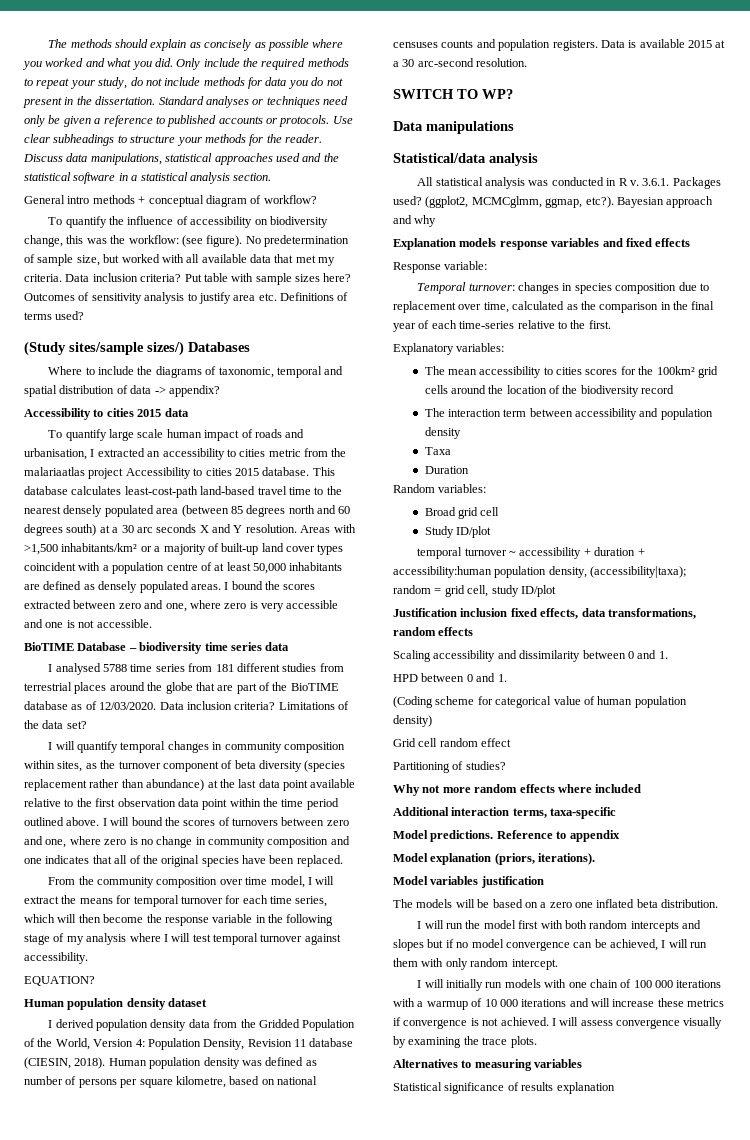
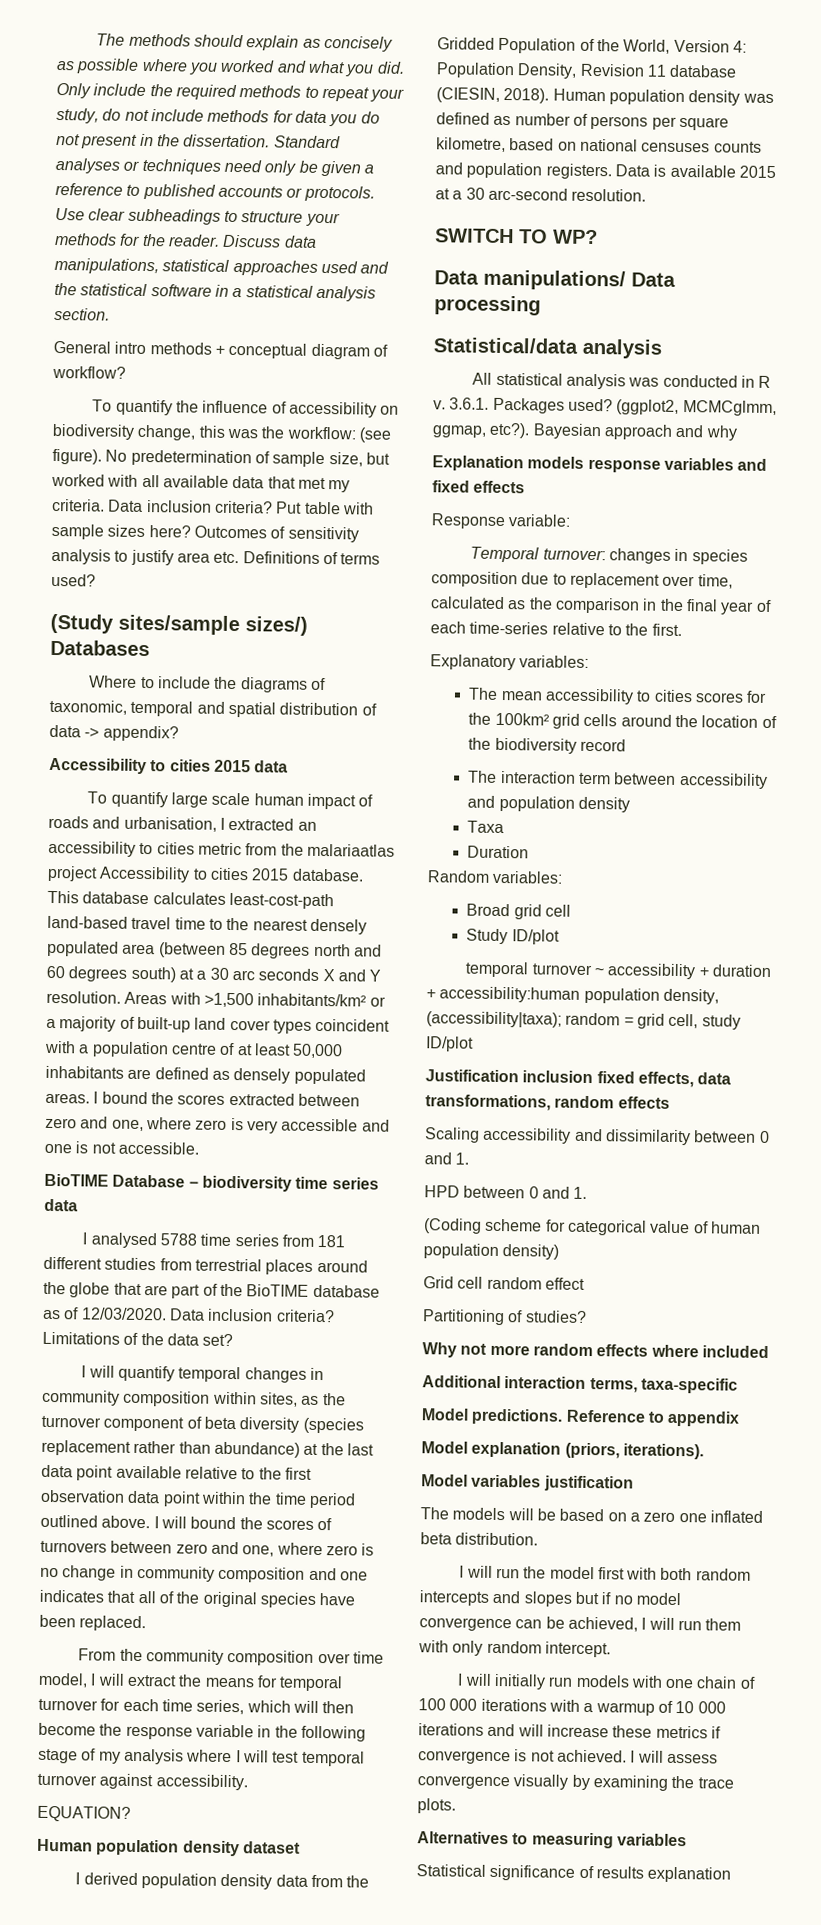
- Data manipulations
+ Data manipulations/ Data processing

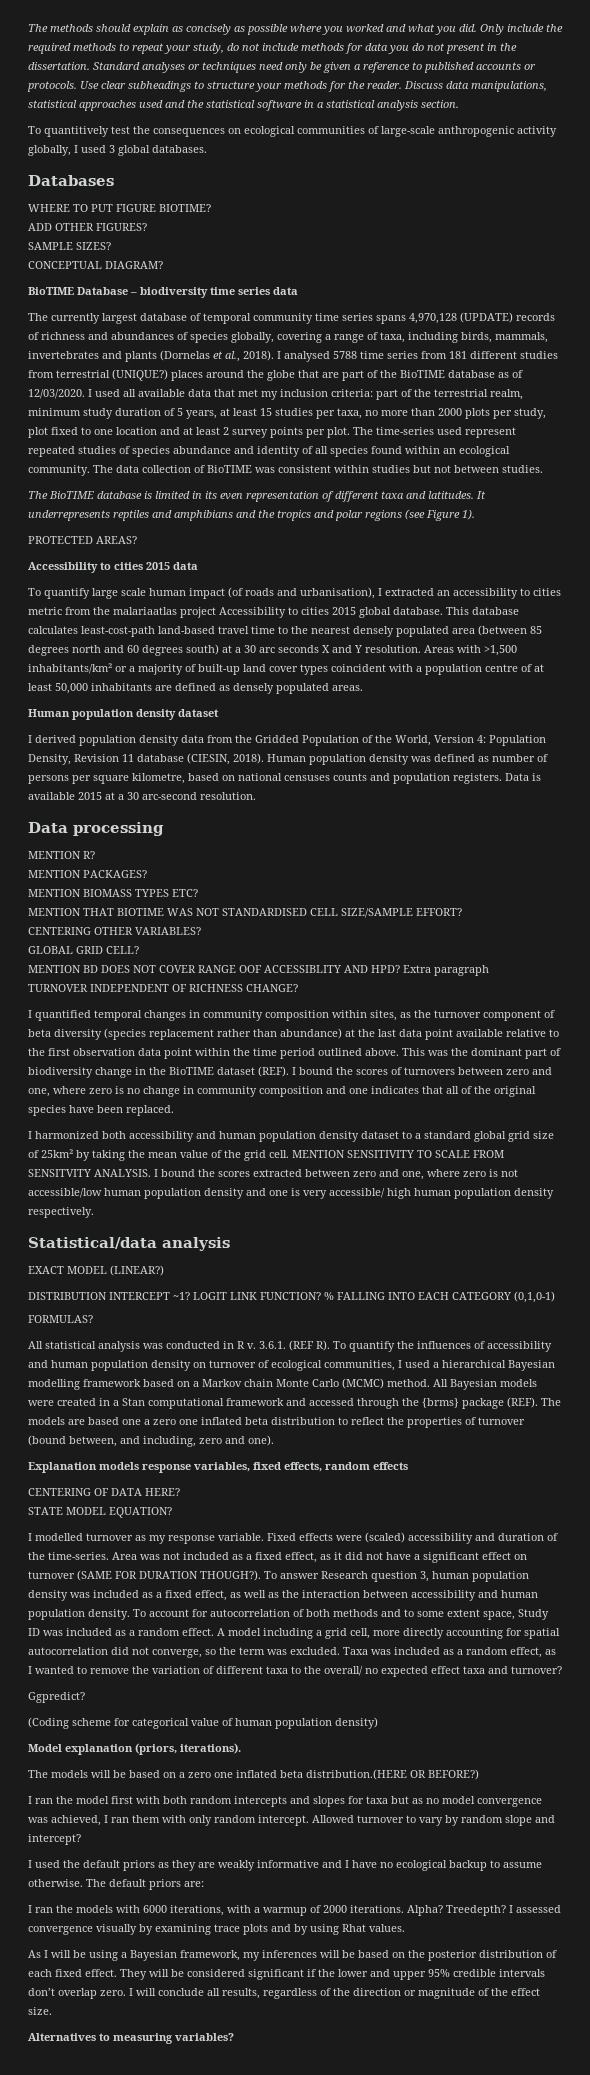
- General intro methods + conceptual diagram of workflow?
- To quantify the influence of accessibility on biodiversity change, this was the workflow: (see figure). No predetermination of sample size, but worked with all available data that met my criteria. Data inclusion criteria? Put table with sample sizes here? Outcomes of sensitivity analysis to justify area etc. Definitions of terms used?
- (Study sites/sample sizes/) Databases
- Where to include the diagrams of taxonomic, temporal and spatial distribution of data -> appendix?
+ To quantitively test the consequences on ecological communities of large-scale anthropogenic activity globally, I used 3 global databases.
+ Databases
+ WHERE TO PUT FIGURE BIOTIME?
+ ADD OTHER FIGURES?
+ SAMPLE SIZES?
+ CONCEPTUAL DIAGRAM?
+ BioTIME Database – biodiversity time series data
+ The currently largest database of temporal community time series spans 4,970,128 (UPDATE) records of richness and abundances of species globally, covering a range of taxa, including birds, mammals, invertebrates and plants (Dornelas et al., 2018). I analysed 5788 time series from 181 different studies from terrestrial (UNIQUE?) places around the globe that are part of the BioTIME database as of 12/03/2020. I used all available data that met my inclusion criteria: part of the terrestrial realm, minimum study duration of 5 years, at least 15 studies per taxa, no more than 2000 plots per study, plot fixed to one location and at least 2 survey points per plot. The time-series used represent repeated studies of species abundance and identity of all species found within an ecological community. The data collection of BioTIME was consistent within studies but not between studies.
+ The BioTIME database is limited in its even representation of different taxa and latitudes. It underrepresents reptiles and amphibians and the tropics and polar regions (see Figure 1).
+ PROTECTED AREAS?
- To quantify large scale human impact of roads and urbanisation, I extracted an accessibility to cities metric from the malariaatlas project Accessibility to cities 2015 database.
+ To quantify large scale human impact (of roads and urbanisation), I extracted an accessibility to cities metric from the malariaatlas project Accessibility to cities 2015 global database.
- I bound the scores extracted between zero and one, where zero is very accessible and one is not accessible.
- BioTIME Database – biodiversity time series data
- I analysed 5788 time series from 181 different studies from terrestrial places around the globe that are part of the BioTIME database as of 12/03/2020. Data inclusion criteria? Limitations of the data set?
- I will quantify temporal changes in community composition within sites, as the turnover component of beta diversity (species replacement rather than abundance) at the last data point available relative to the first observation data point within the time period outlined above. I will bound the scores of turnovers between zero and one, where zero is no change in community composition and one indicates that all of the original species have been replaced.
- From the community composition over time model, I will extract the means for temporal turnover for each time series, which will then become the response variable in the following stage of my analysis where I will test temporal turnover against accessibility.
- EQUATION?
- SWITCH TO WP?
- Data manipulations/ Data processing
+ Data processing
+ MENTION R?
+ MENTION PACKAGES?
+ MENTION BIOMASS TYPES ETC?
+ MENTION THAT BIOTIME WAS NOT STANDARDISED CELL SIZE/SAMPLE EFFORT?
+ CENTERING OTHER VARIABLES?
+ GLOBAL GRID CELL?
+ MENTION BD DOES NOT COVER RANGE OOF ACCESSIBLITY AND HPD? Extra paragraph
+ TURNOVER INDEPENDENT OF RICHNESS CHANGE?
+ I quantified temporal changes in community composition within sites, as the turnover component of beta diversity (species replacement rather than abundance) at the last data point available relative to the first observation data point within the time period outlined above. This was the dominant part of biodiversity change in the BioTIME dataset (REF). I bound the scores of turnovers between zero and one, where zero is no change in community composition and one indicates that all of the original species have been replaced.
+ I harmonized both accessibility and human population density dataset to a standard global grid size of 25km² by taking the mean value of the grid cell. MENTION SENSITIVITY TO SCALE FROM SENSITVITY ANALYSIS. I bound the scores extracted between zero and one, where zero is not accessible/low human population density and one is very accessible/ high human population density respectively.
  Statistical/data analysis
+ EXACT MODEL (LINEAR?)
+ DISTRIBUTION INTERCEPT ~1? LOGIT LINK FUNCTION? % FALLING INTO EACH CATEGORY (0,1,0-1)
+ FORMULAS?
- 3.6.1. Packages used? (ggplot2, MCMCglmm, ggmap, etc?). Bayesian approach and why
- Explanation models response variables and fixed effects
- Response variable:
- Temporal turnover: changes in species composition due to replacement over time, calculated as the comparison in the final year of each time-series relative to the first.
- Explanatory variables:
- The mean accessibility to cities scores for the 100km² grid cells around the location of the biodiversity record
- The interaction term between accessibility and population density
- Taxa
- Duration
- Random variables:
- Broad grid cell
- Study ID/plot
- temporal turnover ~ accessibility + duration + accessibility:human population density, (accessibility|taxa); random = grid cell, study ID/plot
- Justification inclusion fixed effects, data transformations, random effects
- Scaling accessibility and dissimilarity between 0 and 1.
- HPD between 0 and 1.
+ 3.6.1. (REF R). To quantify the influences of accessibility and human population density on turnover of ecological communities, I used a hierarchical Bayesian modelling framework based on a Markov chain Monte Carlo (MCMC) method. All Bayesian models were created in a Stan computational framework and accessed through the {brms} package (REF). The models are based one a zero one inflated beta distribution to reflect the properties of turnover (bound between, and including, zero and one).
+ Explanation models response variables, fixed effects, random effects
+ CENTERING OF DATA HERE?
+ STATE MODEL EQUATION?
+ I modelled turnover as my response variable. Fixed effects were (scaled) accessibility and duration of the time-series. Area was not included as a fixed effect, as it did not have a significant effect on turnover (SAME FOR DURATION THOUGH?). To answer Research question 3, human population density was included as a fixed effect, as well as the interaction between accessibility and human population density. To account for autocorrelation of both methods and to some extent space, Study ID was included as a random effect. A model including a grid cell, more directly accounting for spatial autocorrelation did not converge, so the term was excluded. Taxa was included as a random effect, as I wanted to remove the variation of different taxa to the overall/ no expected effect taxa and turnover?
+ Ggpredict?
- Grid cell random effect
- Partitioning of studies?
- Why not more random effects where included
- Additional interaction terms, taxa-specific
- Model predictions. Reference to appendix
- Model variables justification
- The models will be based on a zero one inflated beta distribution.
- I will run the model first with both random intercepts and slopes but if no model convergence can be achieved, I will run them with only random intercept.
- I will initially run models with one chain of 100 000 iterations with a warmup of 10 000 iterations and will increase these metrics if convergence is not achieved. I will assess convergence visually by examining the trace plots.
- Alternatives to measuring variables
- Statistical significance of results explanation
+ The models will be based on a zero one inflated beta distribution.(HERE OR BEFORE?)
+ I ran the model first with both random intercepts and slopes for taxa but as no model convergence was achieved, I ran them with only random intercept. Allowed turnover to vary by random slope and intercept?
+ I used the default priors as they are weakly informative and I have no ecological backup to assume otherwise. The default priors are:
+ I ran the models with 6000 iterations, with a warmup of 2000 iterations. Alpha? Treedepth? I assessed convergence visually by examining trace plots and by using Rhat values.
+ As I will be using a Bayesian framework, my inferences will be based on the posterior distribution of each fixed effect. They will be considered significant if the lower and upper 95% credible intervals don’t overlap zero. I will conclude all results, regardless of the direction or magnitude of the effect size.
+ Alternatives to measuring variables?

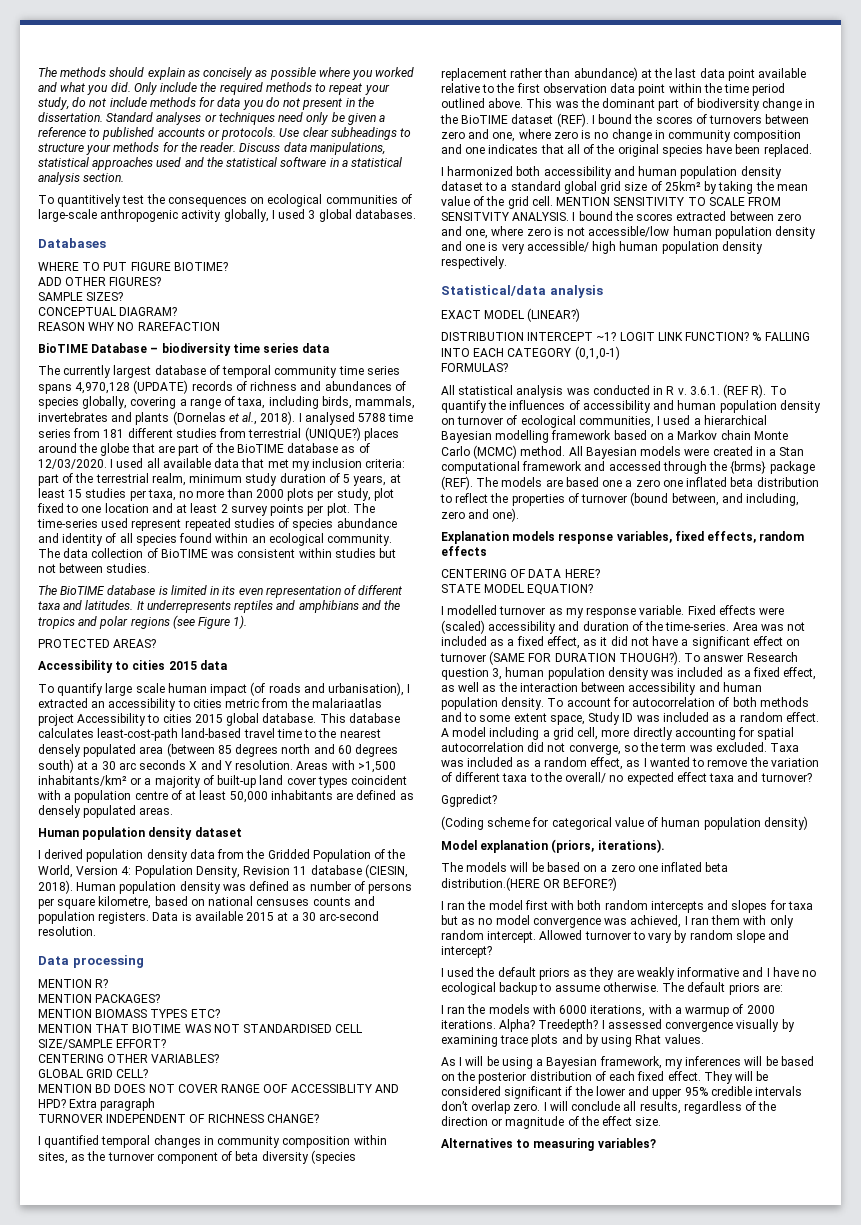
+ REASON WHY NO RAREFACTION

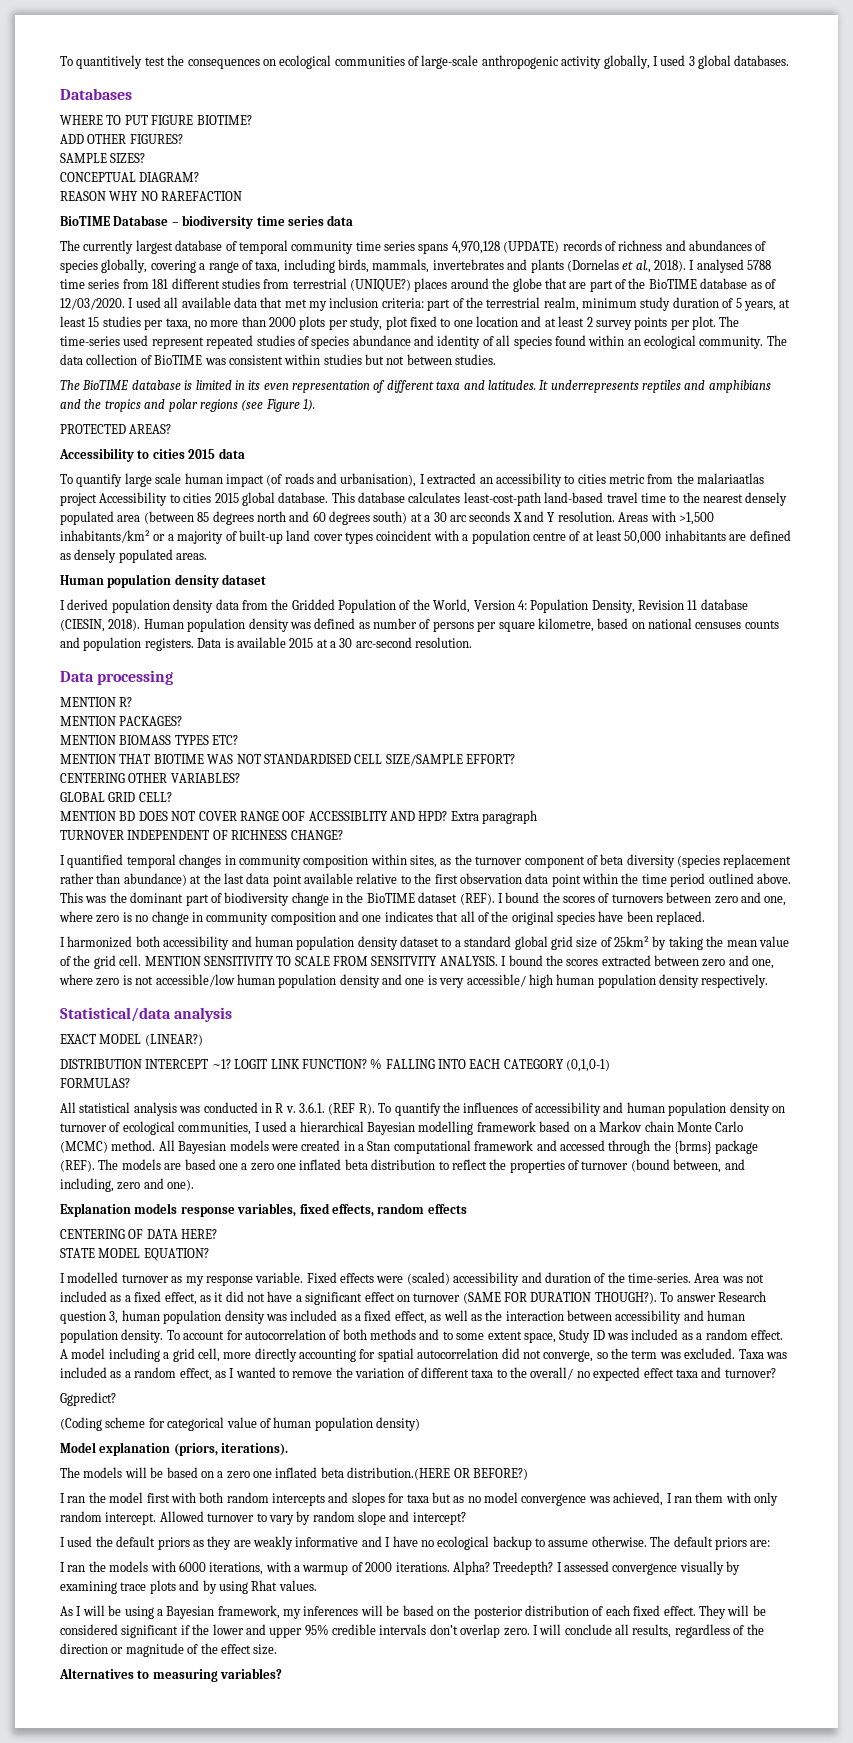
- The methods should explain as concisely as possible where you worked and what you did. Only include the required methods to repeat your study, do not include methods for data you do not present in the dissertation. Standard analyses or techniques need only be given a reference to published accounts or protocols. Use clear subheadings to structure your methods for the reader. Discuss data manipulations, statistical approaches used and the statistical software in a statistical analysis section.

